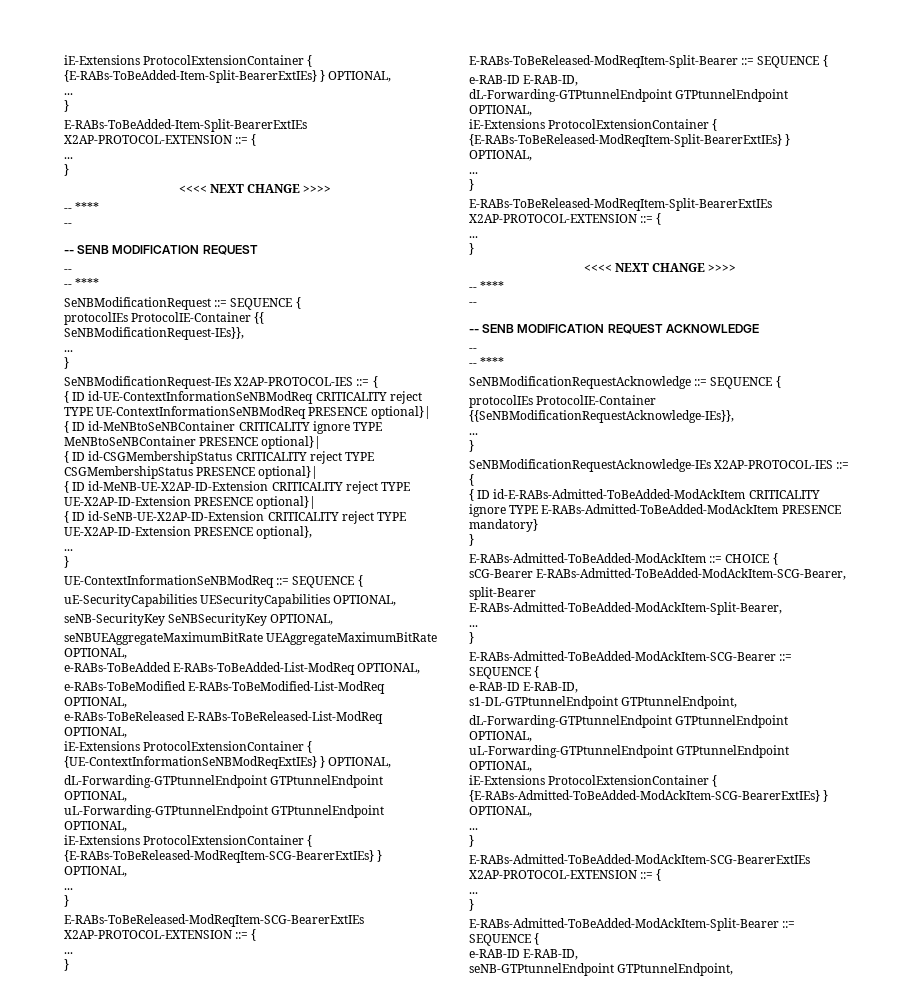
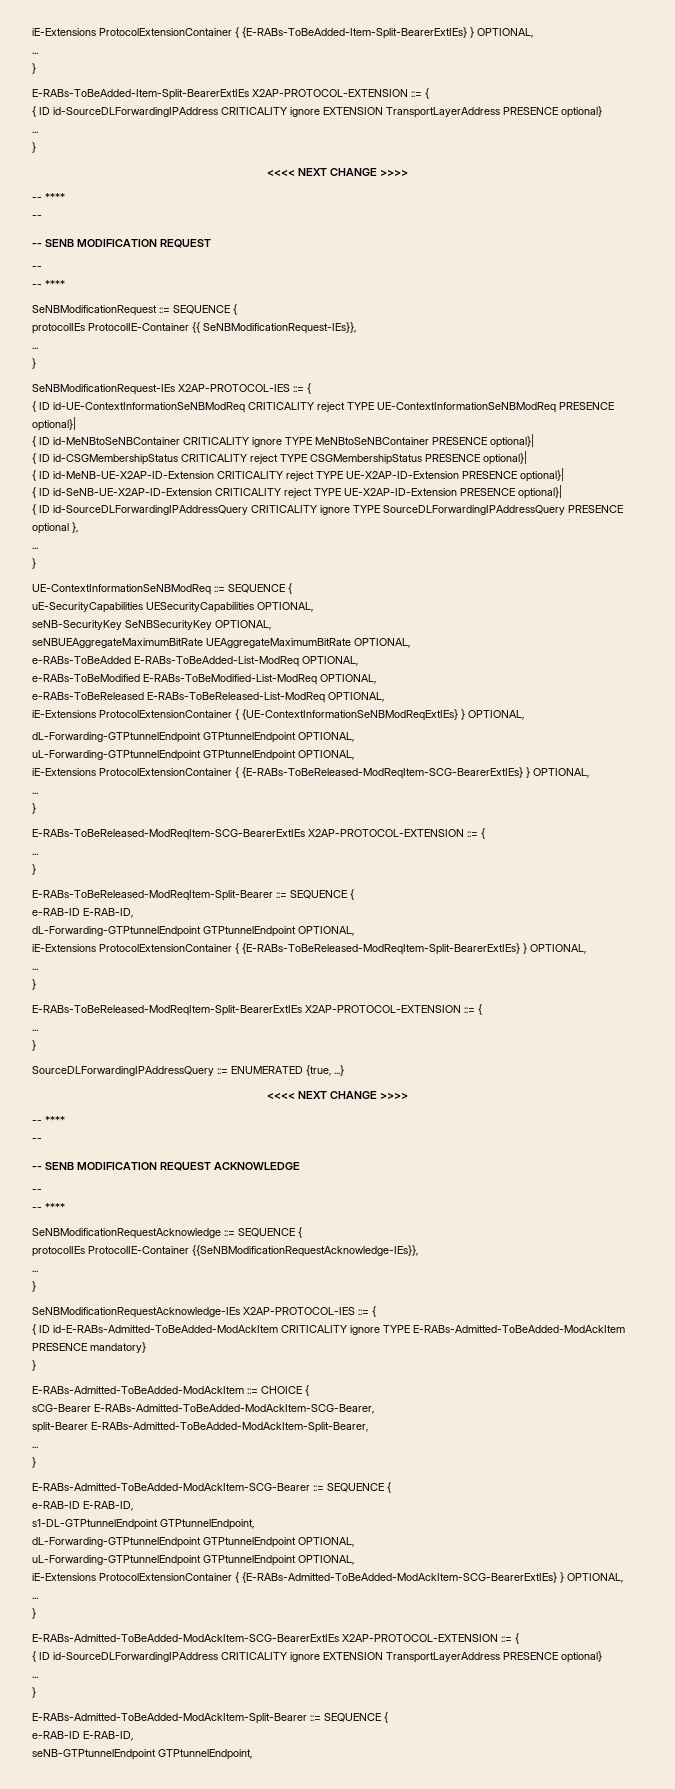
  E-RABs-ToBeAdded-Item-Split-BearerExtIEs X2AP-PROTOCOL-EXTENSION ::= {
+ { ID id-SourceDLForwardingIPAddress CRITICALITY ignore EXTENSION TransportLayerAddress PRESENCE optional}
- { ID id-SeNB-UE-X2AP-ID-Extension CRITICALITY reject TYPE UE-X2AP-ID-Extension PRESENCE optional},
+ { ID id-SeNB-UE-X2AP-ID-Extension CRITICALITY reject TYPE UE-X2AP-ID-Extension PRESENCE optional}|
+ { ID id-SourceDLForwardingIPAddressQuery CRITICALITY ignore TYPE SourceDLForwardingIPAddressQuery PRESENCE optional },
+ SourceDLForwardingIPAddressQuery ::= ENUMERATED {true, ...}
  E-RABs-Admitted-ToBeAdded-ModAckItem-SCG-BearerExtIEs X2AP-PROTOCOL-EXTENSION ::= {
+ { ID id-SourceDLForwardingIPAddress CRITICALITY ignore EXTENSION TransportLayerAddress PRESENCE optional}

